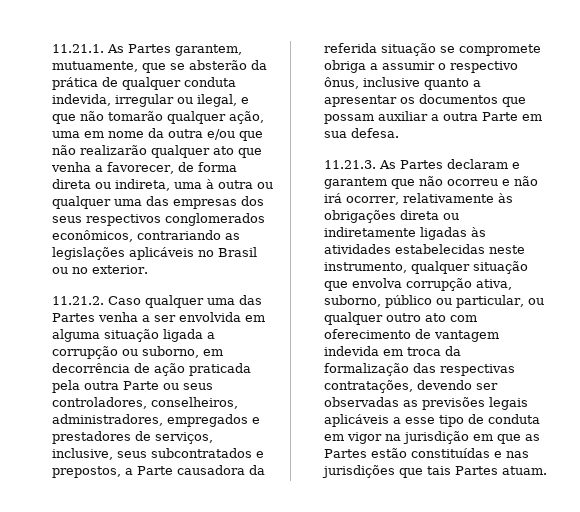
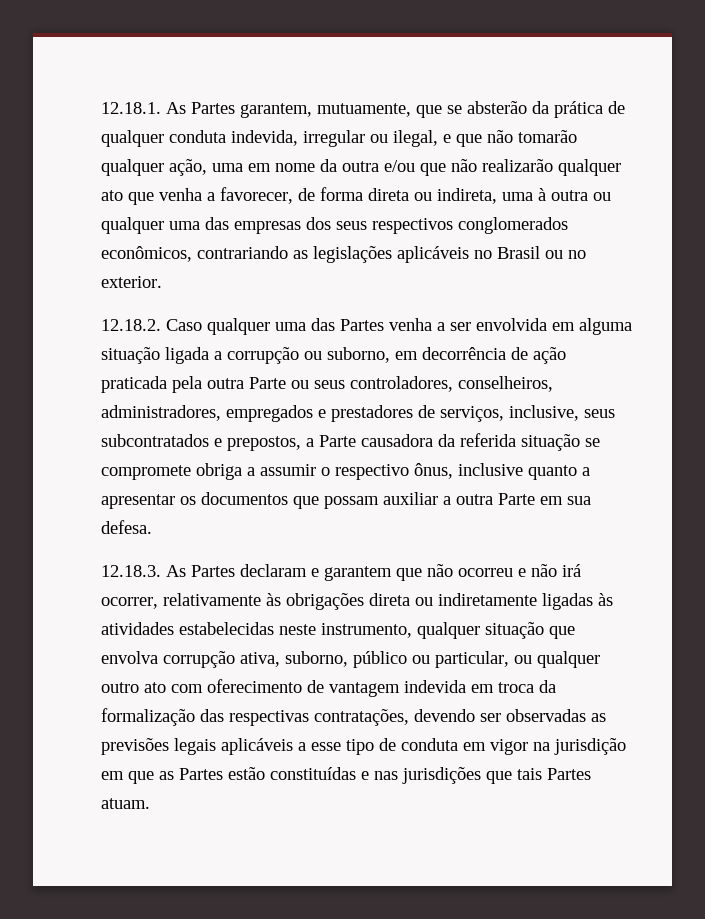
- 11.21.1. As Partes garantem, mutuamente, que se absterão da prática de qualquer conduta indevida, irregular ou ilegal, e que não tomarão qualquer ação, uma em nome da outra e/ou que não realizarão qualquer ato que venha a favorecer, de forma direta ou indireta, uma à outra ou qualquer uma das empresas dos seus respectivos conglomerados econômicos, contrariando as legislações aplicáveis no Brasil ou no exterior.
+ 12.18.1. As Partes garantem, mutuamente, que se absterão da prática de qualquer conduta indevida, irregular ou ilegal, e que não tomarão qualquer ação, uma em nome da outra e/ou que não realizarão qualquer ato que venha a favorecer, de forma direta ou indireta, uma à outra ou qualquer uma das empresas dos seus respectivos conglomerados econômicos, contrariando as legislações aplicáveis no Brasil ou no exterior.
- 11.21.2. Caso qualquer uma das Partes venha a ser envolvida em alguma situação ligada a corrupção ou suborno, em decorrência de ação praticada pela outra Parte ou seus controladores, conselheiros, administradores, empregados e prestadores de serviços, inclusive, seus subcontratados e prepostos, a Parte causadora da referida situação se compromete obriga a assumir o respectivo ônus, inclusive quanto a apresentar os documentos que possam auxiliar a outra Parte em sua defesa.
+ 12.18.2. Caso qualquer uma das Partes venha a ser envolvida em alguma situação ligada a corrupção ou suborno, em decorrência de ação praticada pela outra Parte ou seus controladores, conselheiros, administradores, empregados e prestadores de serviços, inclusive, seus subcontratados e prepostos, a Parte causadora da referida situação se compromete obriga a assumir o respectivo ônus, inclusive quanto a apresentar os documentos que possam auxiliar a outra Parte em sua defesa.
- 11.21.3. As Partes declaram e garantem que não ocorreu e não irá ocorrer, relativamente às obrigações direta ou indiretamente ligadas às atividades estabelecidas neste instrumento, qualquer situação que envolva corrupção ativa, suborno, público ou particular, ou qualquer outro ato com oferecimento de vantagem indevida em troca da formalização das respectivas contratações, devendo ser observadas as previsões legais aplicáveis a esse tipo de conduta em vigor na jurisdição em que as Partes estão constituídas e nas jurisdições que tais Partes atuam.
+ 12.18.3. As Partes declaram e garantem que não ocorreu e não irá ocorrer, relativamente às obrigações direta ou indiretamente ligadas às atividades estabelecidas neste instrumento, qualquer situação que envolva corrupção ativa, suborno, público ou particular, ou qualquer outro ato com oferecimento de vantagem indevida em troca da formalização das respectivas contratações, devendo ser observadas as previsões legais aplicáveis a esse tipo de conduta em vigor na jurisdição em que as Partes estão constituídas e nas jurisdições que tais Partes atuam.

